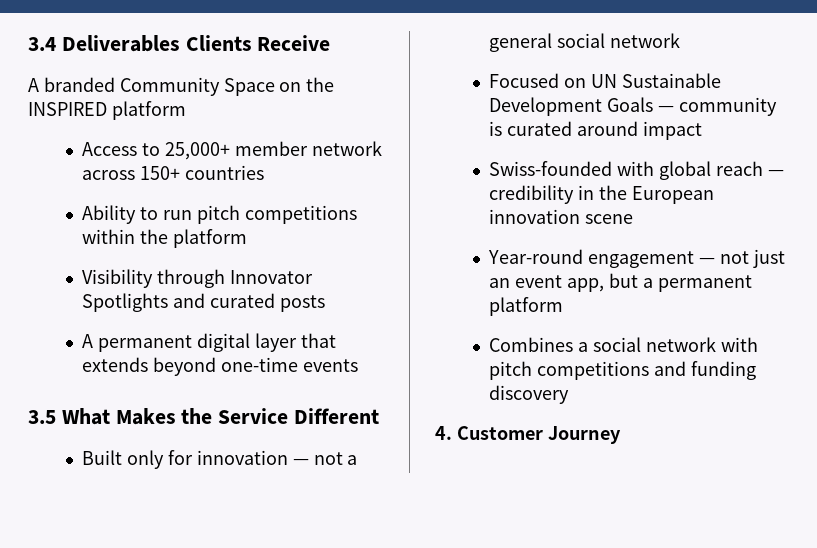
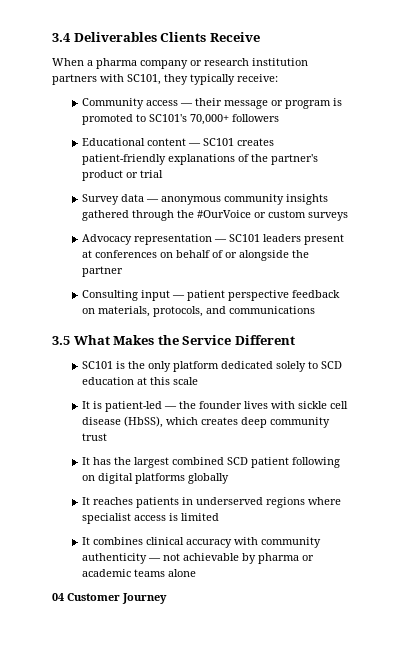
- A branded Community Space on the INSPIRED platform
- Access to 25,000+ member network across 150+ countries
- Ability to run pitch competitions within the platform
- Visibility through Innovator Spotlights and curated posts
- A permanent digital layer that extends beyond one-time events
+ When a pharma company or research institution partners with SC101, they typically receive:
+ Community access — their message or program is promoted to SC101's 70,000+ followers
+ Educational content — SC101 creates patient-friendly explanations of the partner's product or trial
+ Survey data — anonymous community insights gathered through the #OurVoice or custom surveys
+ Advocacy representation — SC101 leaders present at conferences on behalf of or alongside the partner
+ Consulting input — patient perspective feedback on materials, protocols, and communications
- Built only for innovation — not a general social network
- Focused on UN Sustainable Development Goals — community is curated around impact
- Swiss-founded with global reach — credibility in the European innovation scene
- Year-round engagement — not just an event app, but a permanent platform
- Combines a social network with pitch competitions and funding discovery
- 4. Customer Journey
+ SC101 is the only platform dedicated solely to SCD education at this scale
+ It is patient-led — the founder lives with sickle cell disease (HbSS), which creates deep community trust
+ It has the largest combined SCD patient following on digital platforms globally
+ It reaches patients in underserved regions where specialist access is limited
+ It combines clinical accuracy with community authenticity — not achievable by pharma or academic teams alone
+ 04 Customer Journey

